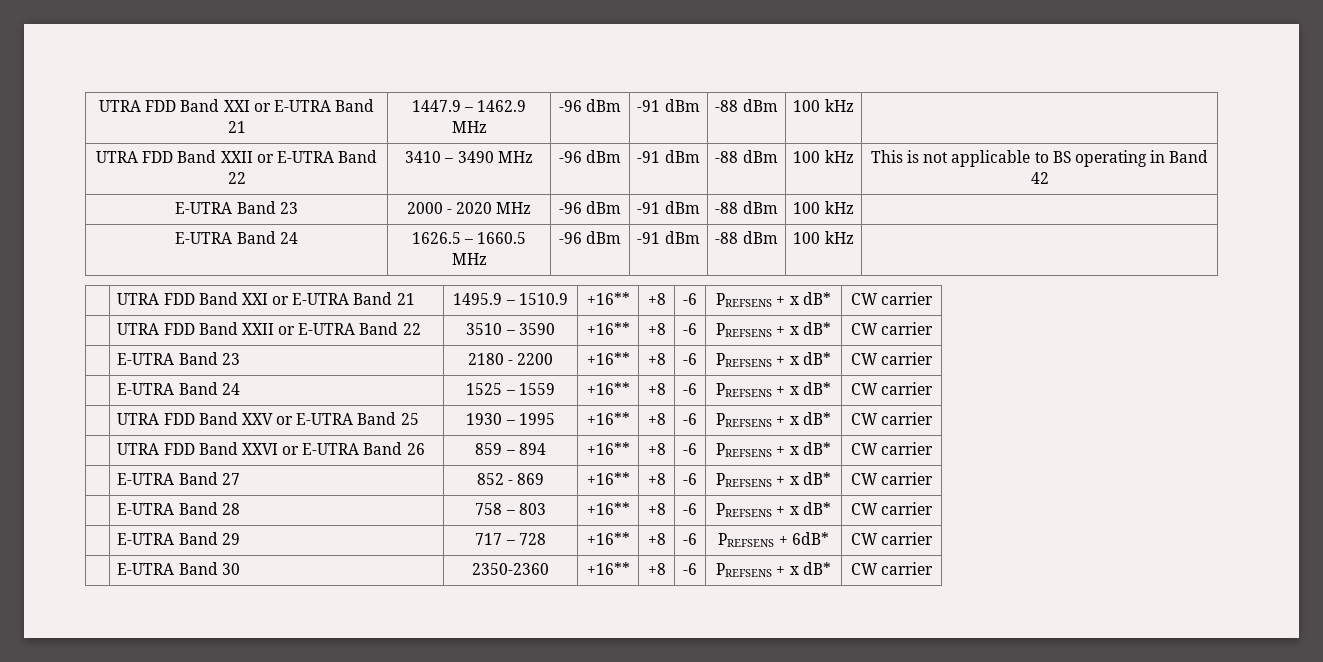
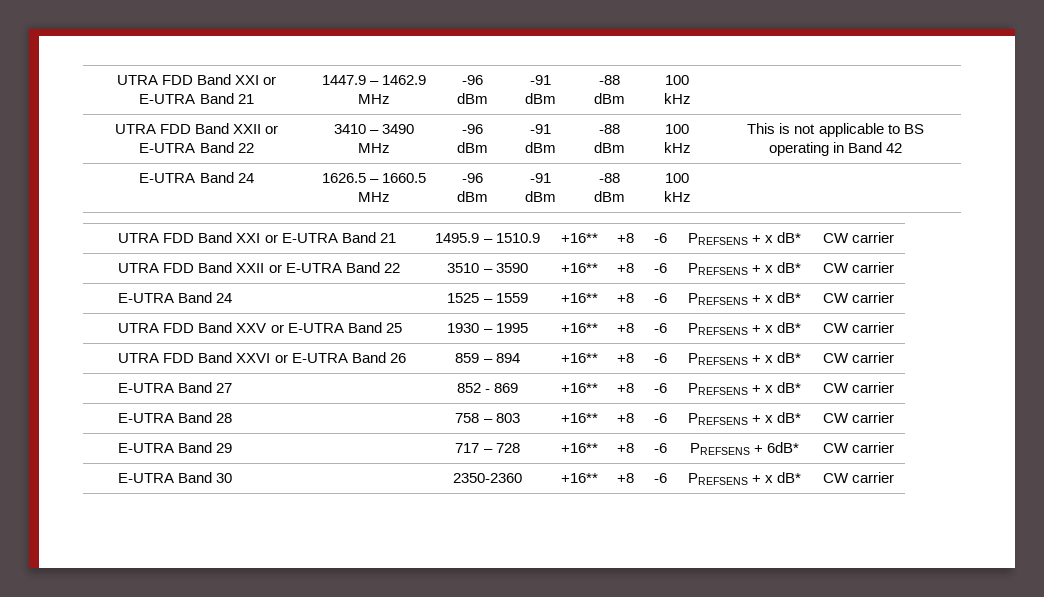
- E-UTRA Band 23 | 2000 - 2020 MHz | -96 dBm | -91 dBm | -88 dBm | 100 kHz |
- | E-UTRA Band 23 | 2180 - 2200 | +16** | +8 | -6 | PREFSENS + x dB* | CW carrier

